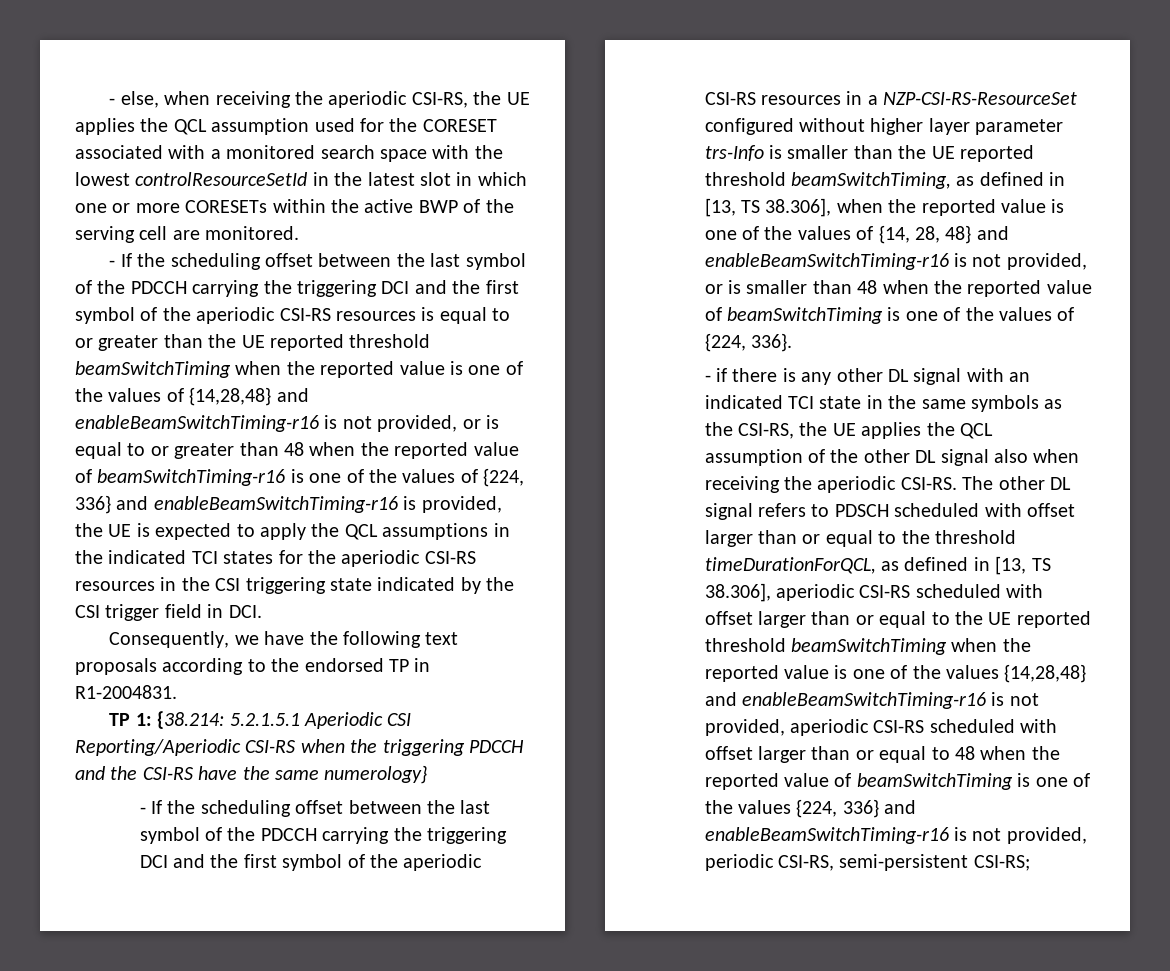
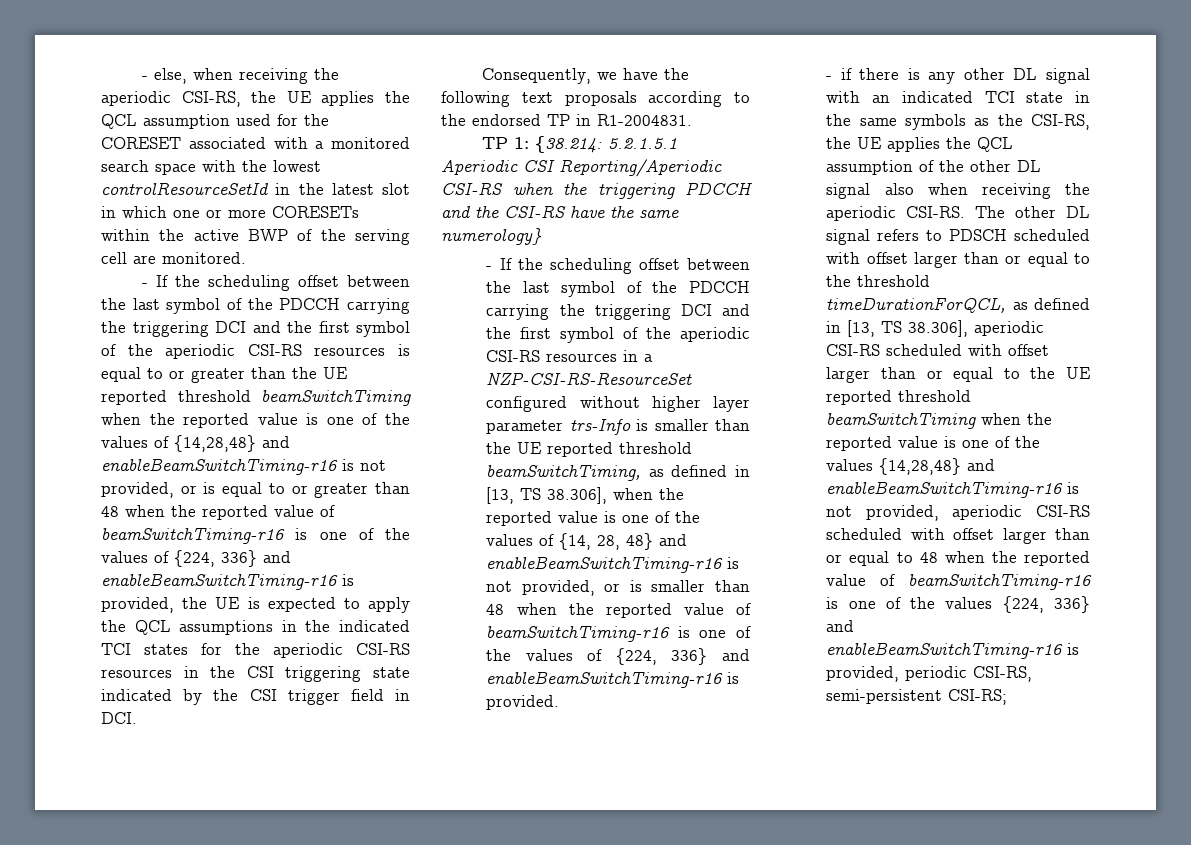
- - If the scheduling offset between the last symbol of the PDCCH carrying the triggering DCI and the first symbol of the aperiodic CSI-RS resources in a NZP-CSI-RS-ResourceSet configured without higher layer parameter trs-Info is smaller than the UE reported threshold beamSwitchTiming, as defined in [13, TS 38.306], when the reported value is one of the values of {14, 28, 48} and enableBeamSwitchTiming-r16 is not provided, or is smaller than 48 when the reported value of beamSwitchTiming is one of the values of {224, 336}.
+ - If the scheduling offset between the last symbol of the PDCCH carrying the triggering DCI and the first symbol of the aperiodic CSI-RS resources in a NZP-CSI-RS-ResourceSet configured without higher layer parameter trs-Info is smaller than the UE reported threshold beamSwitchTiming, as defined in [13, TS 38.306], when the reported value is one of the values of {14, 28, 48} and enableBeamSwitchTiming-r16 is not provided, or is smaller than 48 when the reported value of beamSwitchTiming-r16 is one of the values of {224, 336} and enableBeamSwitchTiming-r16 is provided.
- The other DL signal refers to PDSCH scheduled with offset larger than or equal to the threshold timeDurationForQCL, as defined in [13, TS 38.306], aperiodic CSI-RS scheduled with offset larger than or equal to the UE reported threshold beamSwitchTiming when the reported value is one of the values {14,28,48} and enableBeamSwitchTiming-r16 is not provided, aperiodic CSI-RS scheduled with offset larger than or equal to 48 when the reported value of beamSwitchTiming is one of the values {224, 336} and enableBeamSwitchTiming-r16 is not provided, periodic CSI-RS, semi-persistent CSI-RS;
+ The other DL signal refers to PDSCH scheduled with offset larger than or equal to the threshold timeDurationForQCL, as defined in [13, TS 38.306], aperiodic CSI-RS scheduled with offset larger than or equal to the UE reported threshold beamSwitchTiming when the reported value is one of the values {14,28,48} and enableBeamSwitchTiming-r16 is not provided, aperiodic CSI-RS scheduled with offset larger than or equal to 48 when the reported value of beamSwitchTiming-r16 is one of the values {224, 336} and enableBeamSwitchTiming-r16 is provided, periodic CSI-RS, semi-persistent CSI-RS;

